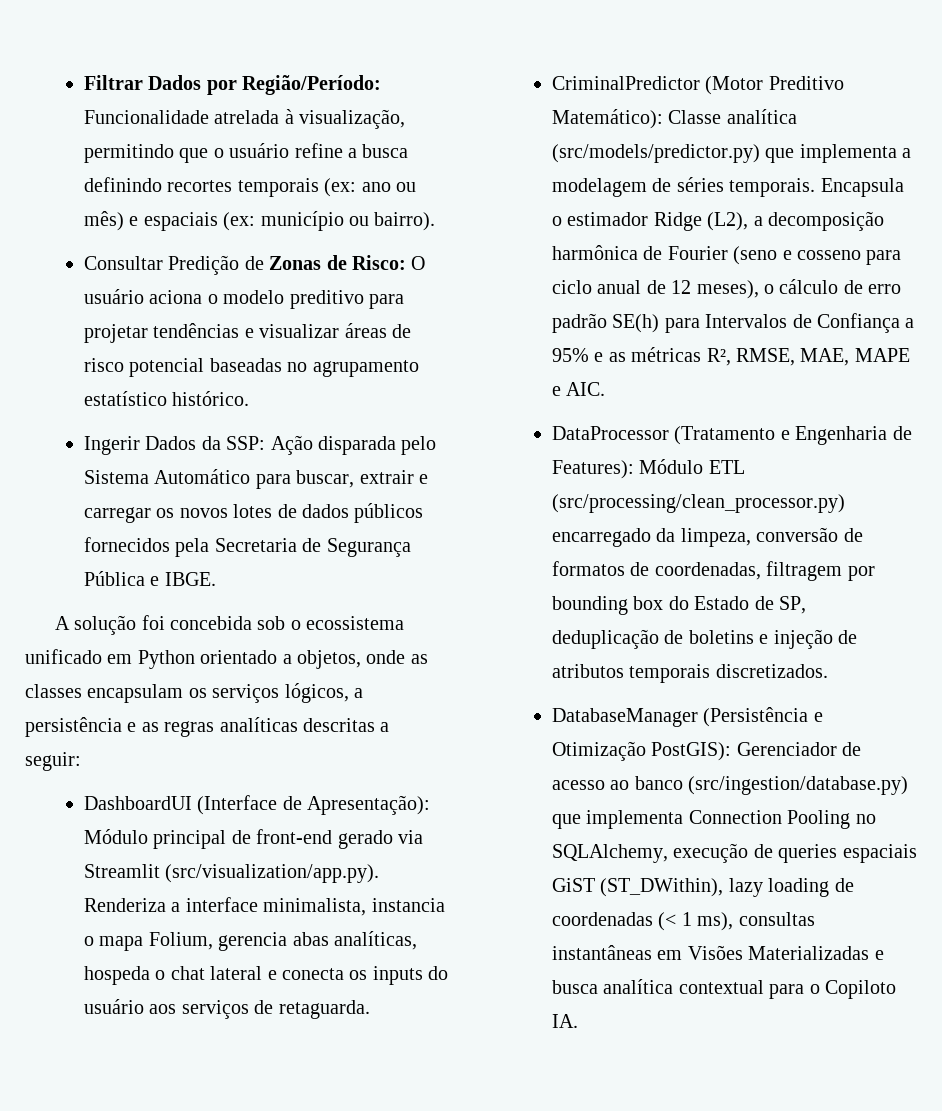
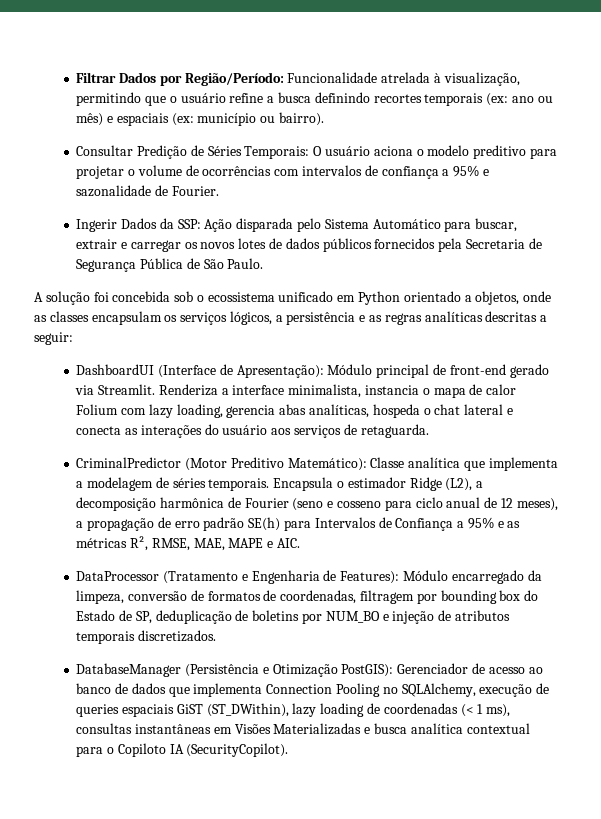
- Consultar Predição de Zonas de Risco: O usuário aciona o modelo preditivo para projetar tendências e visualizar áreas de risco potencial baseadas no agrupamento estatístico histórico.
+ Consultar Predição de Séries Temporais: O usuário aciona o modelo preditivo para projetar o volume de ocorrências com intervalos de confiança a 95% e sazonalidade de Fourier.
- Ingerir Dados da SSP: Ação disparada pelo Sistema Automático para buscar, extrair e carregar os novos lotes de dados públicos fornecidos pela Secretaria de Segurança Pública e IBGE.
+ Ingerir Dados da SSP: Ação disparada pelo Sistema Automático para buscar, extrair e carregar os novos lotes de dados públicos fornecidos pela Secretaria de Segurança Pública de São Paulo.
- DashboardUI (Interface de Apresentação): Módulo principal de front-end gerado via Streamlit (src/visualization/app.py). Renderiza a interface minimalista, instancia o mapa Folium, gerencia abas analíticas, hospeda o chat lateral e conecta os inputs do usuário aos serviços de retaguarda.
+ DashboardUI (Interface de Apresentação): Módulo principal de front-end gerado via Streamlit. Renderiza a interface minimalista, instancia o mapa de calor Folium com lazy loading, gerencia abas analíticas, hospeda o chat lateral e conecta as interações do usuário aos serviços de retaguarda.
- CriminalPredictor (Motor Preditivo Matemático): Classe analítica (src/models/predictor.py) que implementa a modelagem de séries temporais.
+ CriminalPredictor (Motor Preditivo Matemático): Classe analítica que implementa a modelagem de séries temporais.
- Encapsula o estimador Ridge (L2), a decomposição harmônica de Fourier (seno e cosseno para ciclo anual de 12 meses), o cálculo de erro padrão SE(h) para Intervalos de Confiança a 95% e as métricas R², RMSE, MAE, MAPE e AIC.
+ Encapsula o estimador Ridge (L2), a decomposição harmônica de Fourier (seno e cosseno para ciclo anual de 12 meses), a propagação de erro padrão SE(h) para Intervalos de Confiança a 95% e as métricas R², RMSE, MAE, MAPE e AIC.
- DataProcessor (Tratamento e Engenharia de Features): Módulo ETL (src/processing/clean_processor.py) encarregado da limpeza, conversão de formatos de coordenadas, filtragem por bounding box do Estado de SP, deduplicação de boletins e injeção de atributos temporais discretizados.
+ DataProcessor (Tratamento e Engenharia de Features): Módulo encarregado da limpeza, conversão de formatos de coordenadas, filtragem por bounding box do Estado de SP, deduplicação de boletins por NUM_BO e injeção de atributos temporais discretizados.
- DatabaseManager (Persistência e Otimização PostGIS): Gerenciador de acesso ao banco (src/ingestion/database.py) que implementa Connection Pooling no SQLAlchemy, execução de queries espaciais GiST (ST_DWithin), lazy loading de coordenadas (< 1 ms), consultas instantâneas em Visões Materializadas e busca analítica contextual para o Copiloto IA.
+ DatabaseManager (Persistência e Otimização PostGIS): Gerenciador de acesso ao banco de dados que implementa Connection Pooling no SQLAlchemy, execução de queries espaciais GiST (ST_DWithin), lazy loading de coordenadas (< 1 ms), consultas instantâneas em Visões Materializadas e busca analítica contextual para o Copiloto IA (SecurityCopilot).

